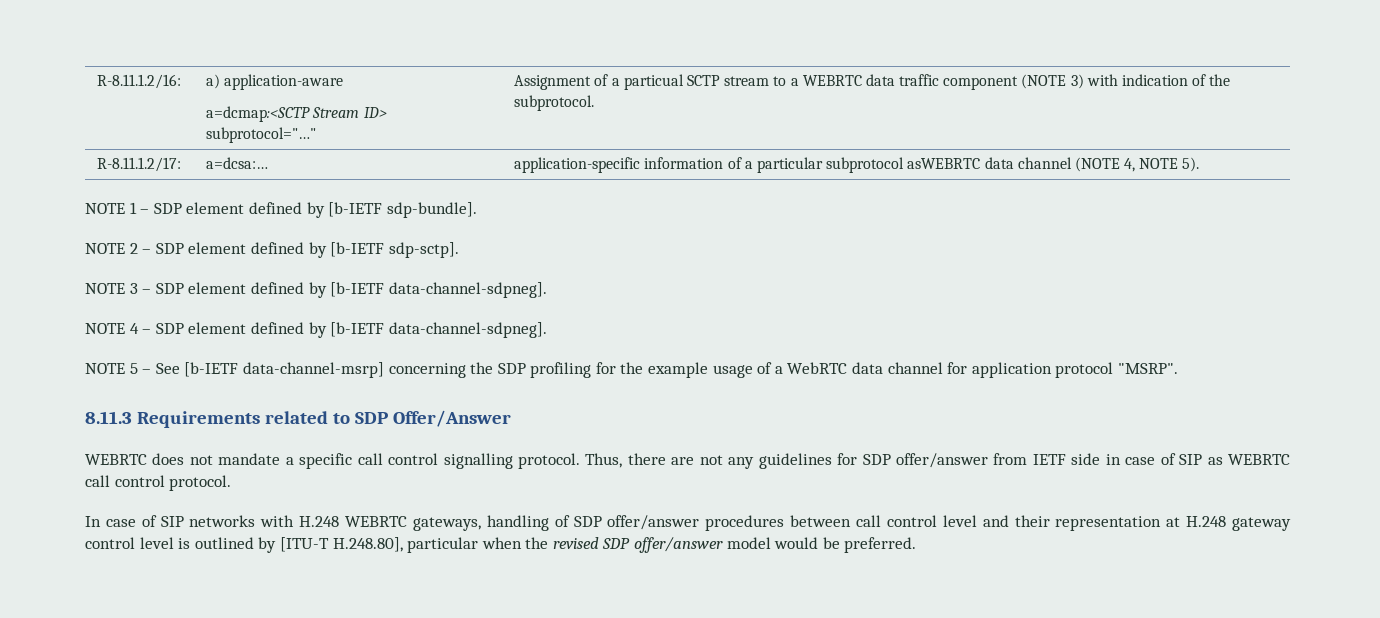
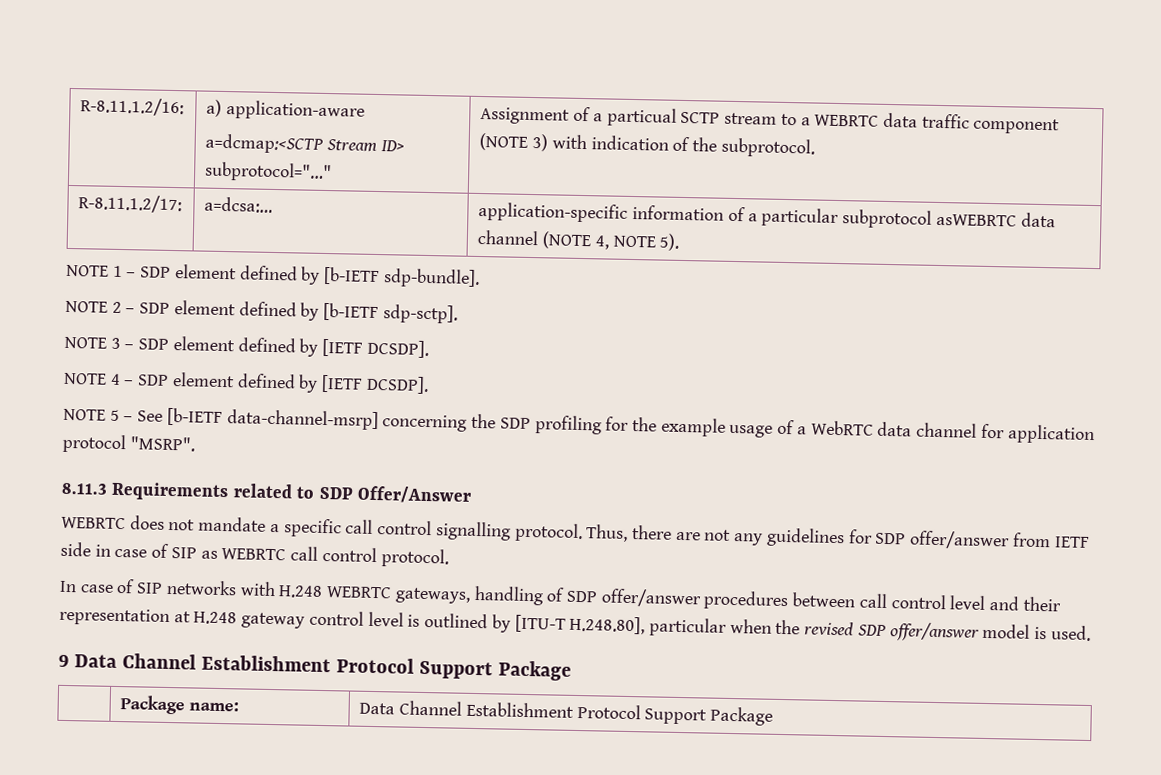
- NOTE 3 – SDP element defined by [b-IETF data-channel-sdpneg].
+ NOTE 3 – SDP element defined by [IETF DCSDP].
- NOTE 4 – SDP element defined by [b-IETF data-channel-sdpneg].
+ NOTE 4 – SDP element defined by [IETF DCSDP].
- In case of SIP networks with H.248 WEBRTC gateways, handling of SDP offer/answer procedures between call control level and their representation at H.248 gateway control level is outlined by [ITU-T H.248.80], particular when the revised SDP offer/answer model would be preferred.
+ In case of SIP networks with H.248 WEBRTC gateways, handling of SDP offer/answer procedures between call control level and their representation at H.248 gateway control level is outlined by [ITU-T H.248.80], particular when the revised SDP offer/answer model is used.
+ 9 Data Channel Establishment Protocol Support Package
+ | Package name: | Data Channel Establishment Protocol Support Package

